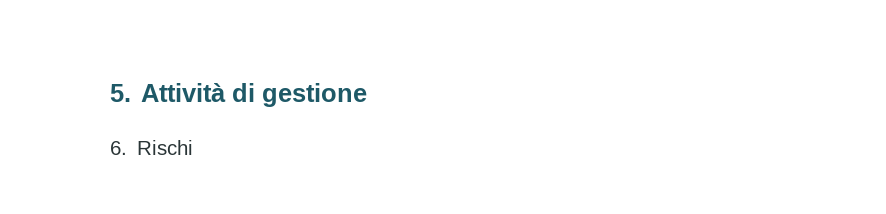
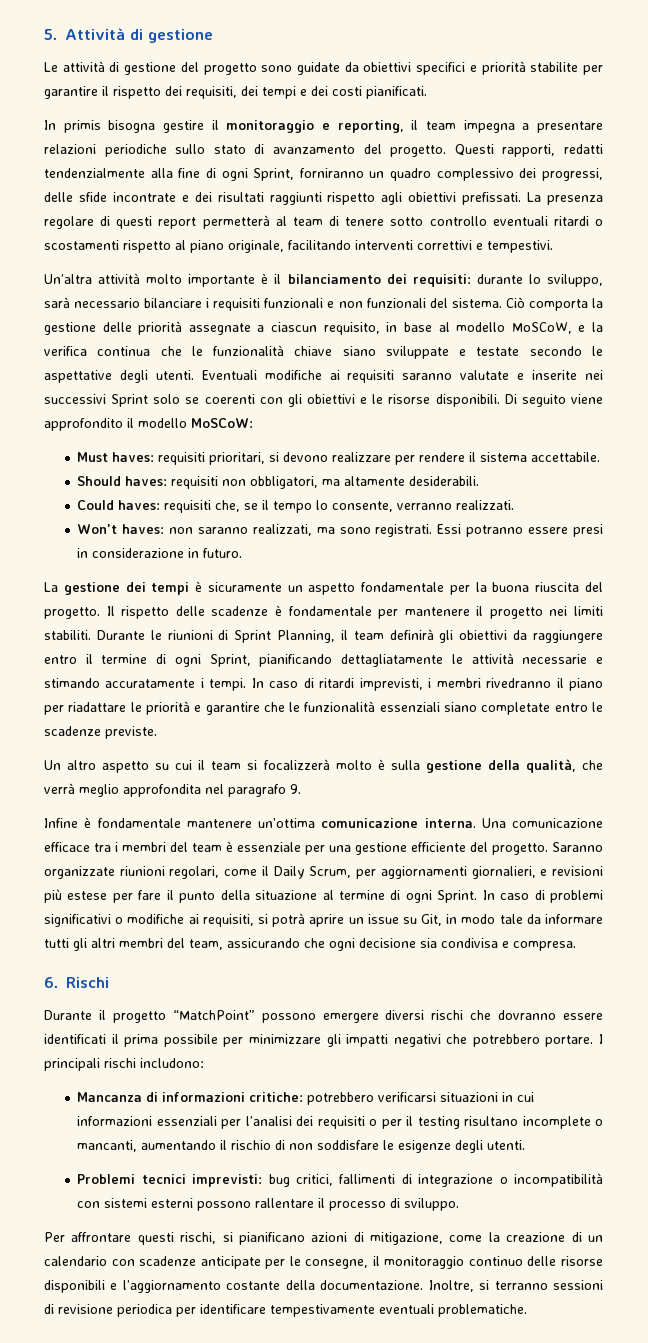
+ Le attività di gestione del progetto sono guidate da obiettivi specifici e priorità stabilite per garantire il rispetto dei requisiti, dei tempi e dei costi pianificati.
+ In primis bisogna gestire il monitoraggio e reporting, il team impegna a presentare relazioni periodiche sullo stato di avanzamento del progetto. Questi rapporti, redatti tendenzialmente alla fine di ogni Sprint, forniranno un quadro complessivo dei progressi, delle sfide incontrate e dei risultati raggiunti rispetto agli obiettivi prefissati. La presenza regolare di questi report permetterà al team di tenere sotto controllo eventuali ritardi o scostamenti rispetto al piano originale, facilitando interventi correttivi e tempestivi.
+ Un’altra attività molto importante è il bilanciamento dei requisiti: durante lo sviluppo, sarà necessario bilanciare i requisiti funzionali e non funzionali del sistema. Ciò comporta la gestione delle priorità assegnate a ciascun requisito, in base al modello MoSCoW, e la verifica continua che le funzionalità chiave siano sviluppate e testate secondo le aspettative degli utenti. Eventuali modifiche ai requisiti saranno valutate e inserite nei successivi Sprint solo se coerenti con gli obiettivi e le risorse disponibili. Di seguito viene approfondito il modello MoSCoW:
+ Must haves: requisiti prioritari, si devono realizzare per rendere il sistema accettabile.
+ Should haves: requisiti non obbligatori, ma altamente desiderabili.
+ Could haves: requisiti che, se il tempo lo consente, verranno realizzati.
+ Won't haves: non saranno realizzati, ma sono registrati. Essi potranno essere presi in considerazione in futuro.
+ La gestione dei tempi è sicuramente un aspetto fondamentale per la buona riuscita del progetto. Il rispetto delle scadenze è fondamentale per mantenere il progetto nei limiti stabiliti. Durante le riunioni di Sprint Planning, il team definirà gli obiettivi da raggiungere entro il termine di ogni Sprint, pianificando dettagliatamente le attività necessarie e stimando accuratamente i tempi. In caso di ritardi imprevisti, i membri rivedranno il piano per riadattare le priorità e garantire che le funzionalità essenziali siano completate entro le scadenze previste.
+ Un altro aspetto su cui il team si focalizzerà molto è sulla gestione della qualità, che verrà meglio approfondita nel paragrafo 9.
+ Infine è fondamentale mantenere un’ottima comunicazione interna. Una comunicazione efficace tra i membri del team è essenziale per una gestione efficiente del progetto. Saranno organizzate riunioni regolari, come il Daily Scrum, per aggiornamenti giornalieri, e revisioni più estese per fare il punto della situazione al termine di ogni Sprint. In caso di problemi significativi o modifiche ai requisiti, si potrà aprire un issue su Git, in modo tale da informare tutti gli altri membri del team, assicurando che ogni decisione sia condivisa e compresa.
  6. Rischi
+ Durante il progetto “MatchPoint” possono emergere diversi rischi che dovranno essere identificati il prima possibile per minimizzare gli impatti negativi che potrebbero portare. I principali rischi includono:
+ Mancanza di informazioni critiche: potrebbero verificarsi situazioni in cui informazioni essenziali per l’analisi dei requisiti o per il testing risultano incomplete o mancanti, aumentando il rischio di non soddisfare le esigenze degli utenti.
+ Problemi tecnici imprevisti: bug critici, fallimenti di integrazione o incompatibilità con sistemi esterni possono rallentare il processo di sviluppo.
+ Per affrontare questi rischi, si pianificano azioni di mitigazione, come la creazione di un calendario con scadenze anticipate per le consegne, il monitoraggio continuo delle risorse disponibili e l’aggiornamento costante della documentazione. Inoltre, si terranno sessioni di revisione periodica per identificare tempestivamente eventuali problematiche.

